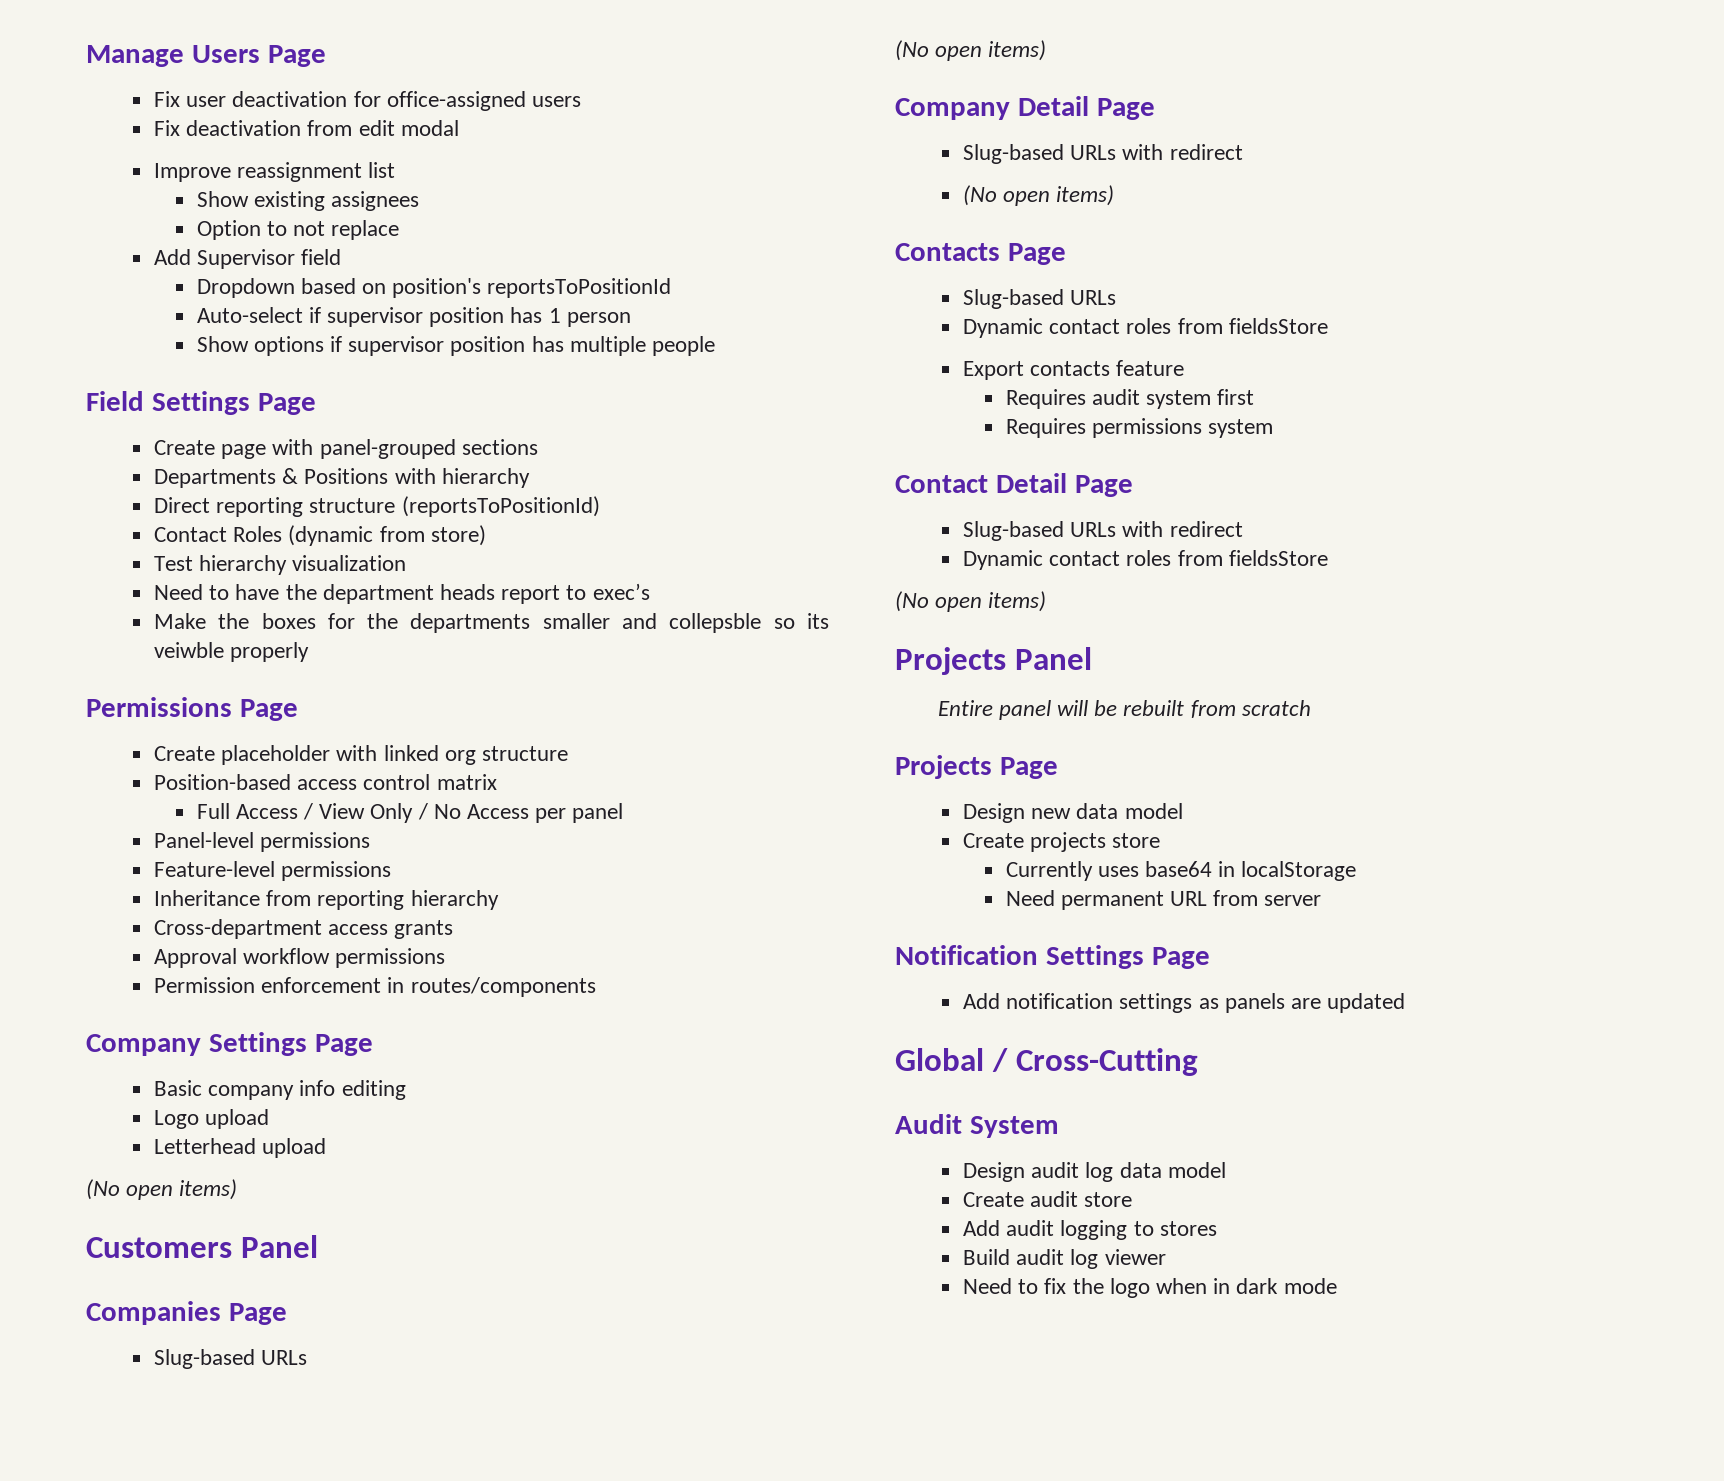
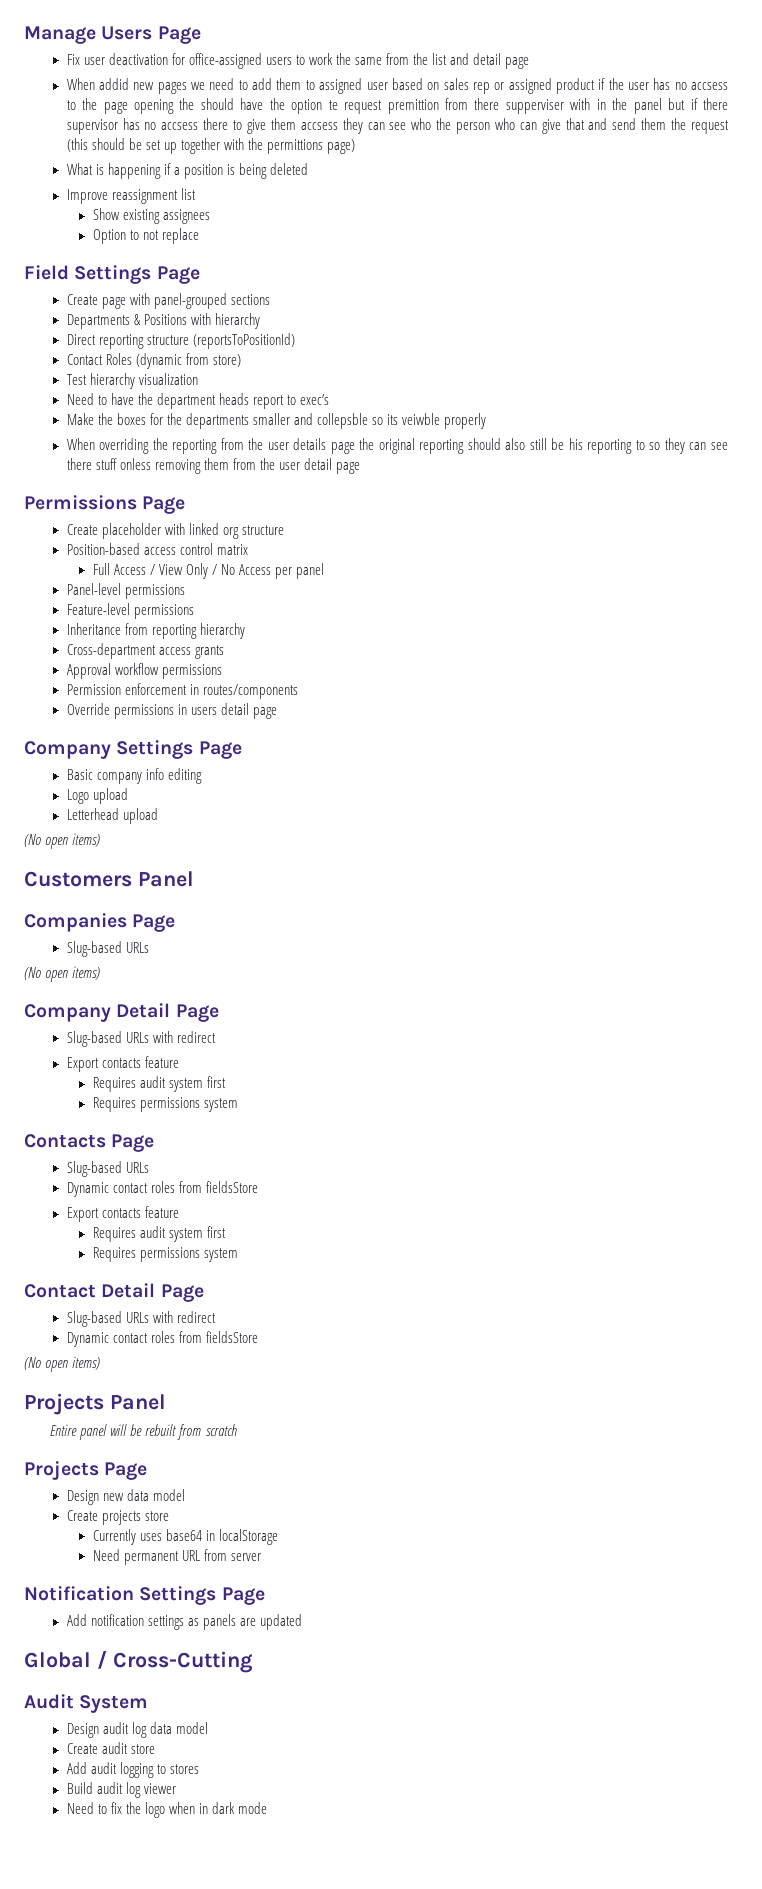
- Fix user deactivation for office-assigned users
- Fix deactivation from edit modal
+ Fix user deactivation for office-assigned users to work the same from the list and detail page
+ When addid new pages we need to add them to assigned user based on sales rep or assigned product if the user has no accsess to the page opening the should have the option te request premittion from there supperviser with in the panel but if there supervisor has no accsess there to give them accsess they can see who the person who can give that and send them the request (this should be set up together with the permittions page)
+ What is happening if a position is being deleted
- Add Supervisor field
- Dropdown based on position's reportsToPositionId
- Auto-select if supervisor position has 1 person
- Show options if supervisor position has multiple people
+ When overriding the reporting from the user details page the original reporting should also still be his reporting to so they can see there stuff onless removing them from the user detail page
+ Override permissions in users detail page
  Company Detail Page
  Slug-based URLs with redirect
- (No open items)
+ Export contacts feature
+ Requires audit system first
+ Requires permissions system

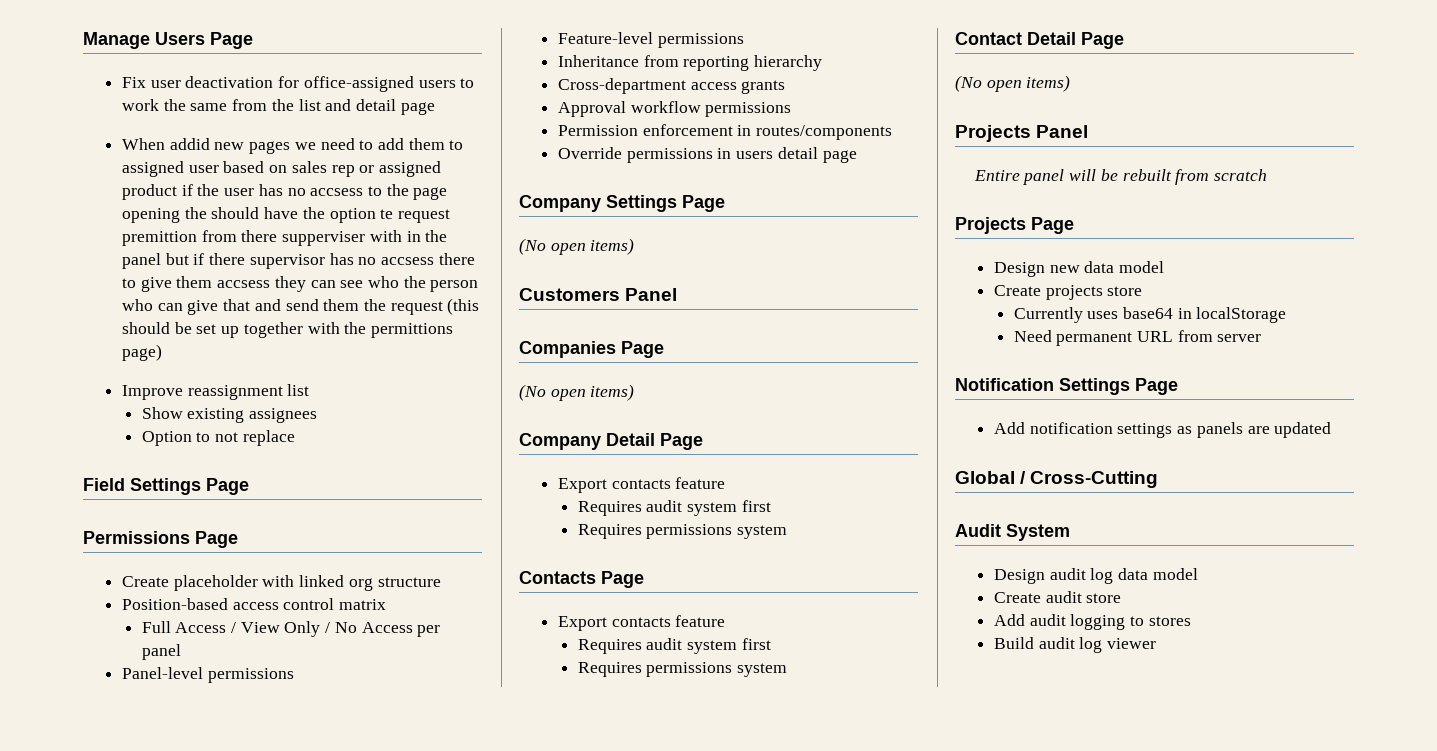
- What is happening if a position is being deleted
- Create page with panel-grouped sections
- Departments & Positions with hierarchy
- Direct reporting structure (reportsToPositionId)
- Contact Roles (dynamic from store)
- Test hierarchy visualization
- Need to have the department heads report to exec’s
- Make the boxes for the departments smaller and collepsble so its veiwble properly
- When overriding the reporting from the user details page the original reporting should also still be his reporting to so they can see there stuff onless removing them from the user detail page
- Basic company info editing
- Logo upload
- Letterhead upload
  Companies Page
- Slug-based URLs
  Company Detail Page
- Slug-based URLs with redirect
  Contacts Page
- Slug-based URLs
- Dynamic contact roles from fieldsStore
  Contact Detail Page
- Slug-based URLs with redirect
- Dynamic contact roles from fieldsStore
- Need to fix the logo when in dark mode

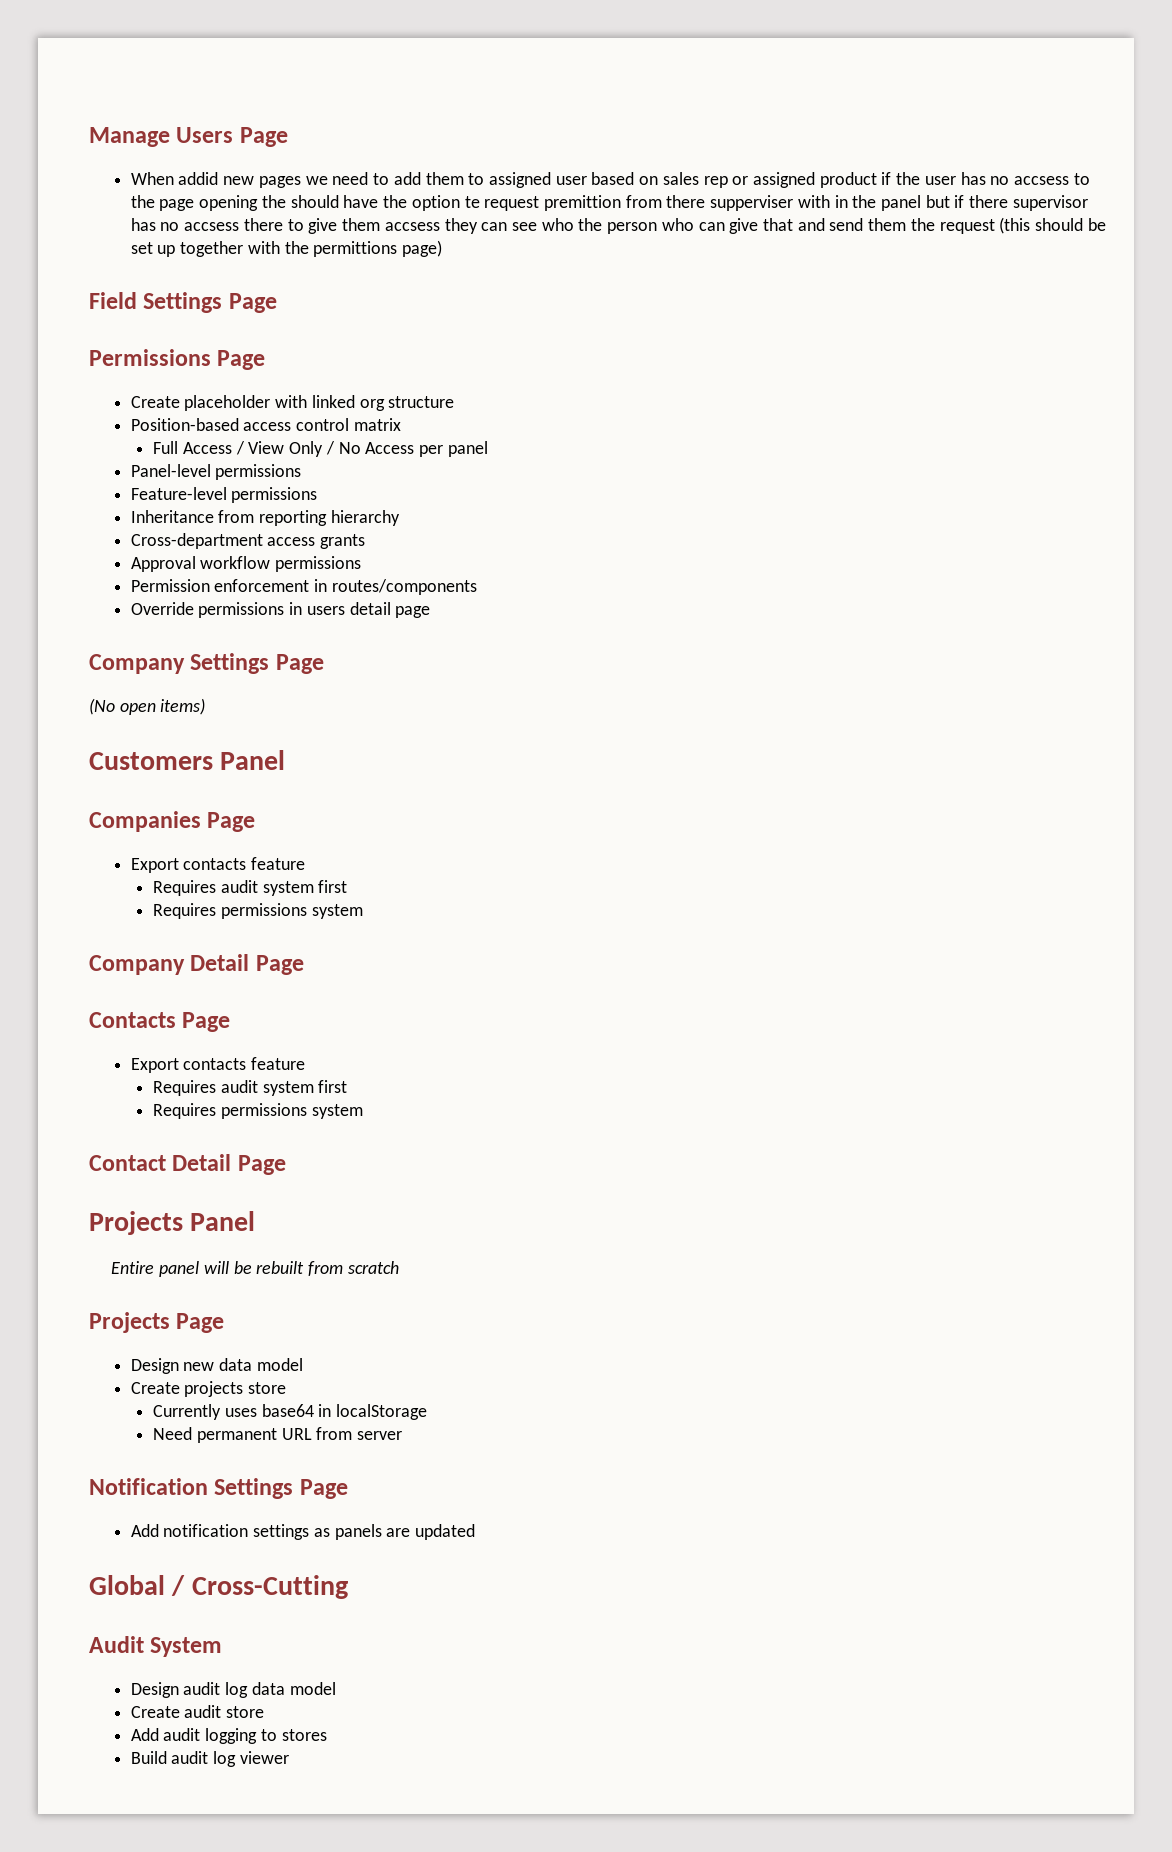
- Fix user deactivation for office-assigned users to work the same from the list and detail page
- Improve reassignment list
- Show existing assignees
- Option to not replace
  Companies Page
- (No open items)
- Company Detail Page
+ Company Detail Page
  Contact Detail Page
- (No open items)

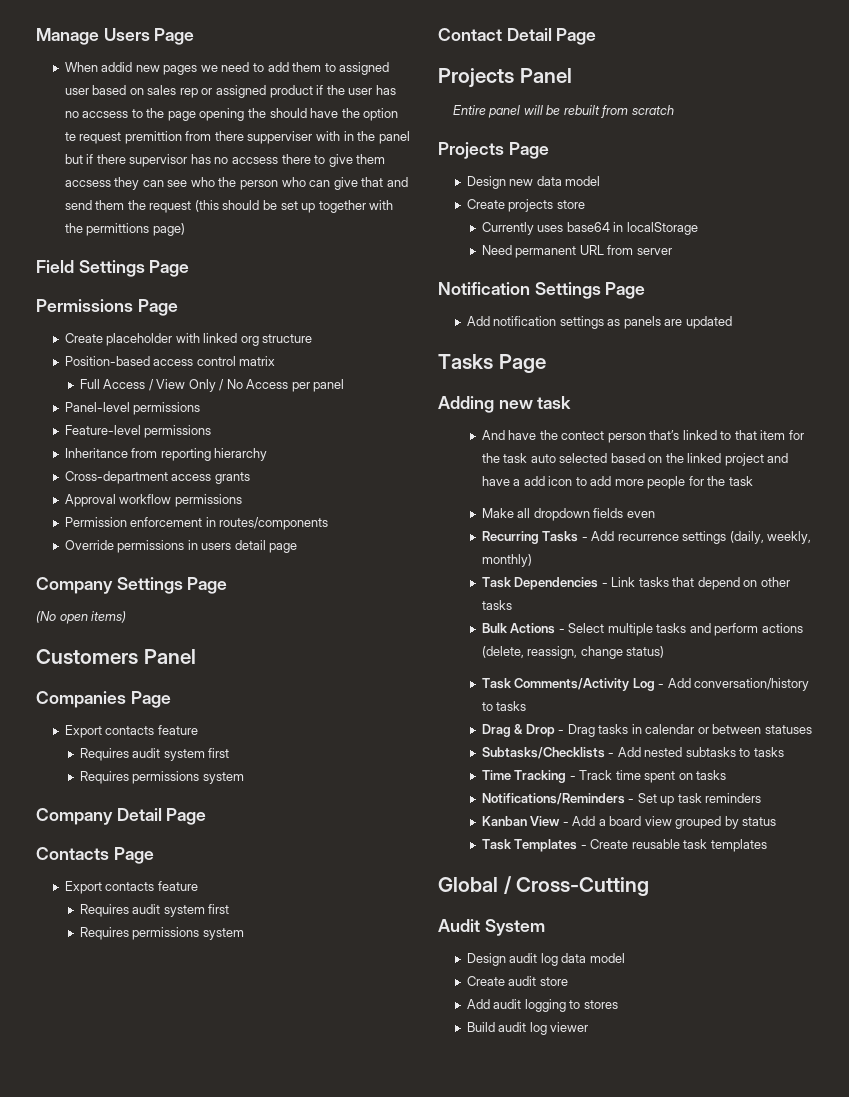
+ Tasks Page
+ Adding new task
+ And have the contect person that’s linked to that item for the task auto selected based on the linked project and have a add icon to add more people for the task
+ Make all dropdown fields even
+ Recurring Tasks - Add recurrence settings (daily, weekly, monthly)
+ Task Dependencies - Link tasks that depend on other tasks
+ Bulk Actions - Select multiple tasks and perform actions (delete, reassign, change status)
+ Task Comments/Activity Log - Add conversation/history to tasks
+ Drag & Drop - Drag tasks in calendar or between statuses
+ Subtasks/Checklists - Add nested subtasks to tasks
+ Time Tracking - Track time spent on tasks
+ Notifications/Reminders - Set up task reminders
+ Kanban View - Add a board view grouped by status
+ Task Templates - Create reusable task templates

